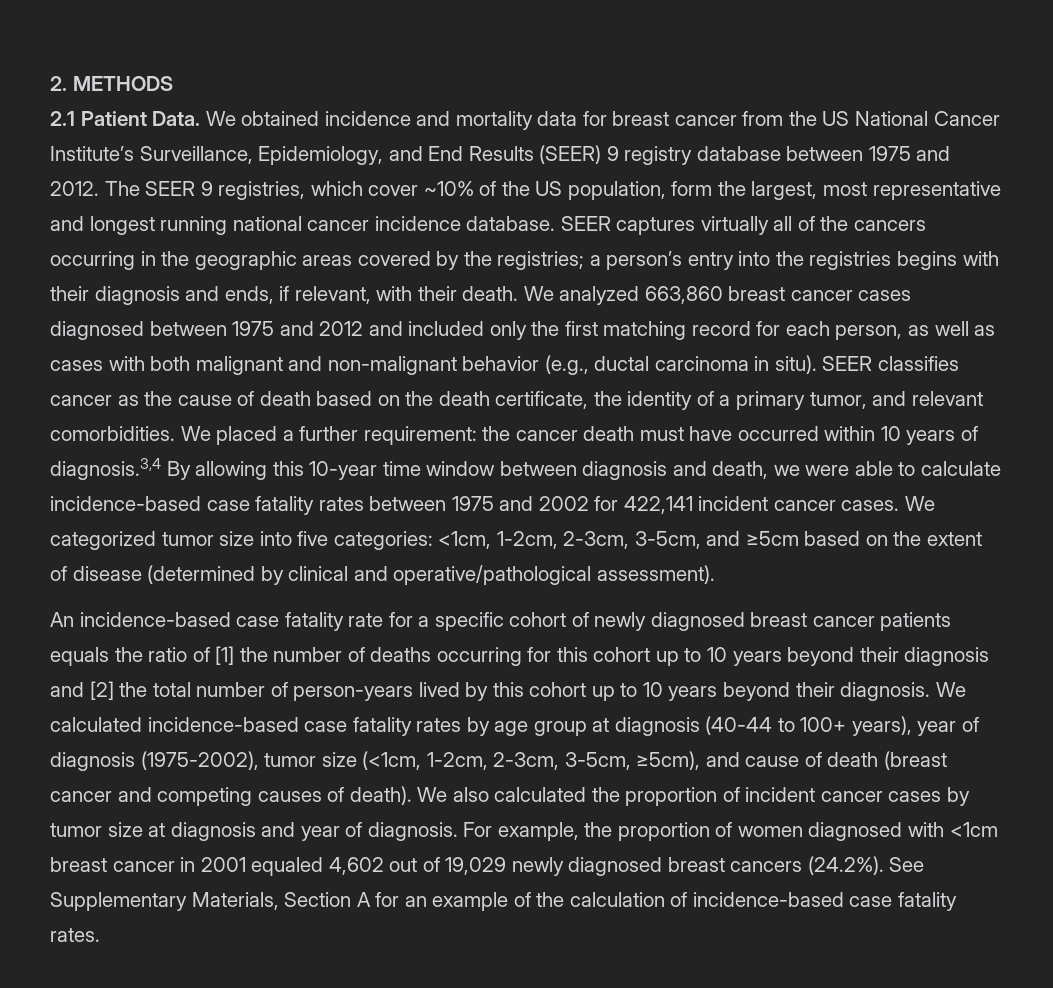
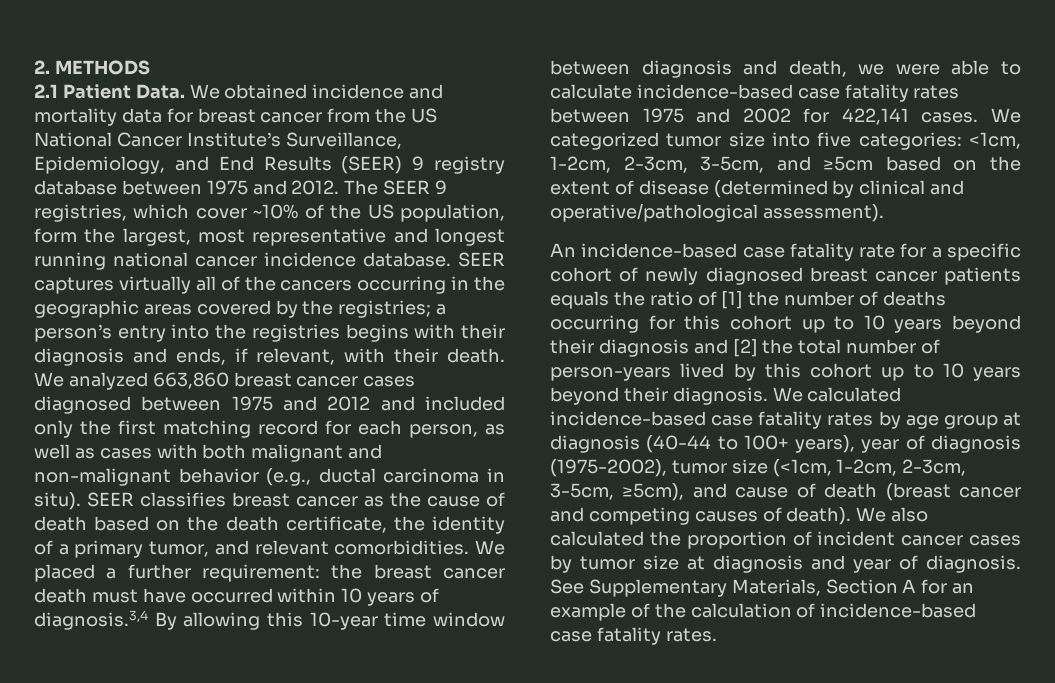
- SEER classifies cancer as the cause of death based on the death certificate, the identity of a primary tumor, and relevant comorbidities.
+ SEER classifies breast cancer as the cause of death based on the death certificate, the identity of a primary tumor, and relevant comorbidities.
- We placed a further requirement: the cancer death must have occurred within 10 years of diagnosis.3,4 By allowing this 10-year time window between diagnosis and death, we were able to calculate incidence-based case fatality rates between 1975 and 2002 for 422,141 incident cancer cases.
+ We placed a further requirement: the breast cancer death must have occurred within 10 years of diagnosis.3,4 By allowing this 10-year time window between diagnosis and death, we were able to calculate incidence-based case fatality rates between 1975 and 2002 for 422,141 cases.
- For example, the proportion of women diagnosed with <1cm breast cancer in 2001 equaled 4,602 out of 19,029 newly diagnosed breast cancers (24.2%). See Supplementary Materials, Section A for an example of the calculation of incidence-based case fatality rates.
+ See Supplementary Materials, Section A for an example of the calculation of incidence-based case fatality rates.

